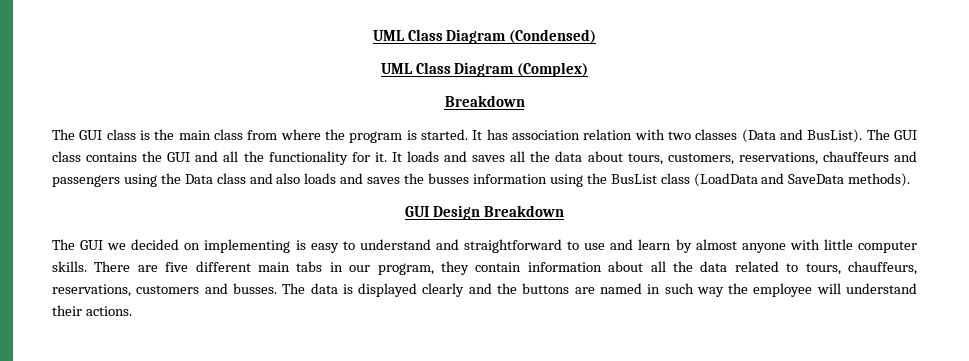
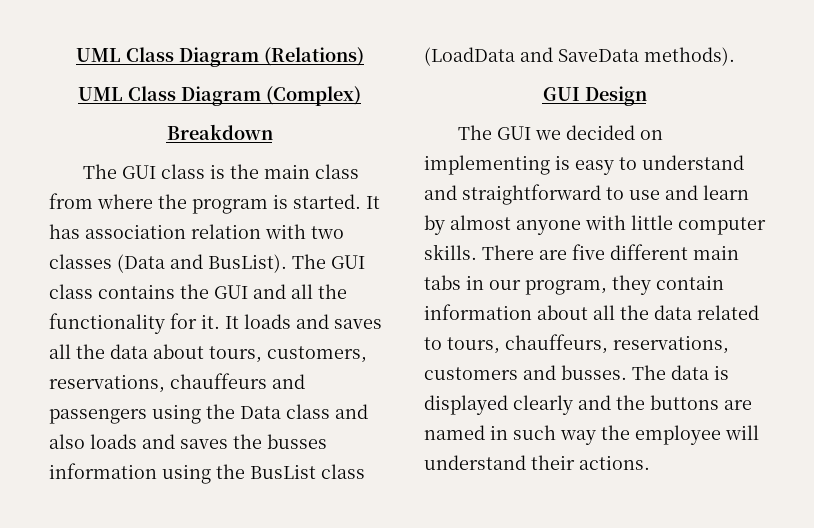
- UML Class Diagram (Condensed)
+ UML Class Diagram (Relations)
- GUI Design Breakdown
+ GUI Design

